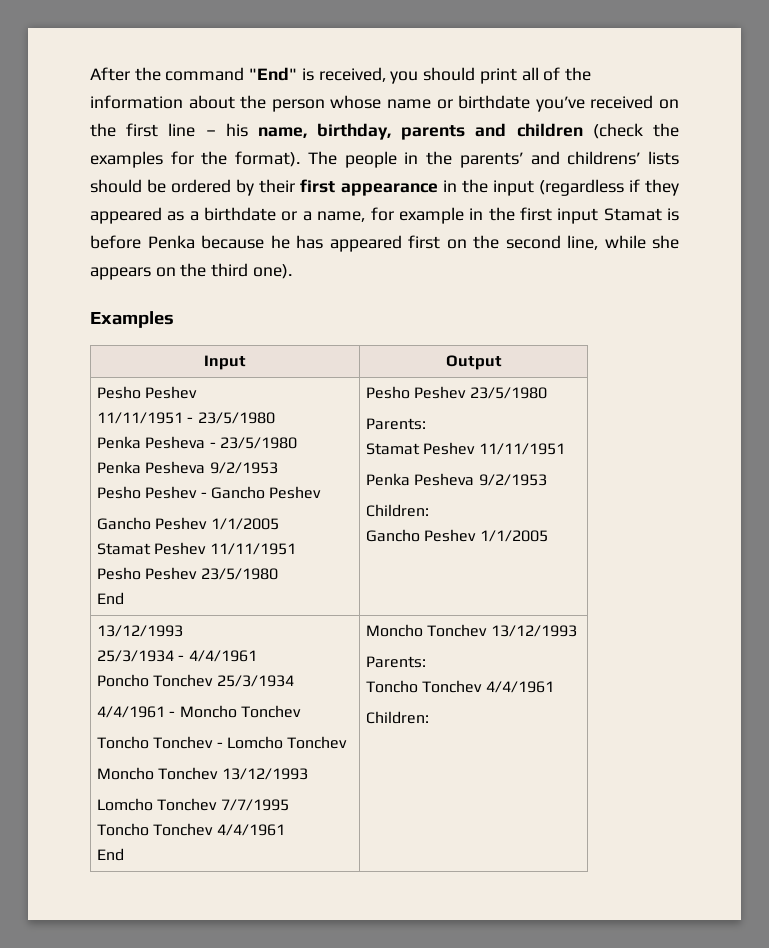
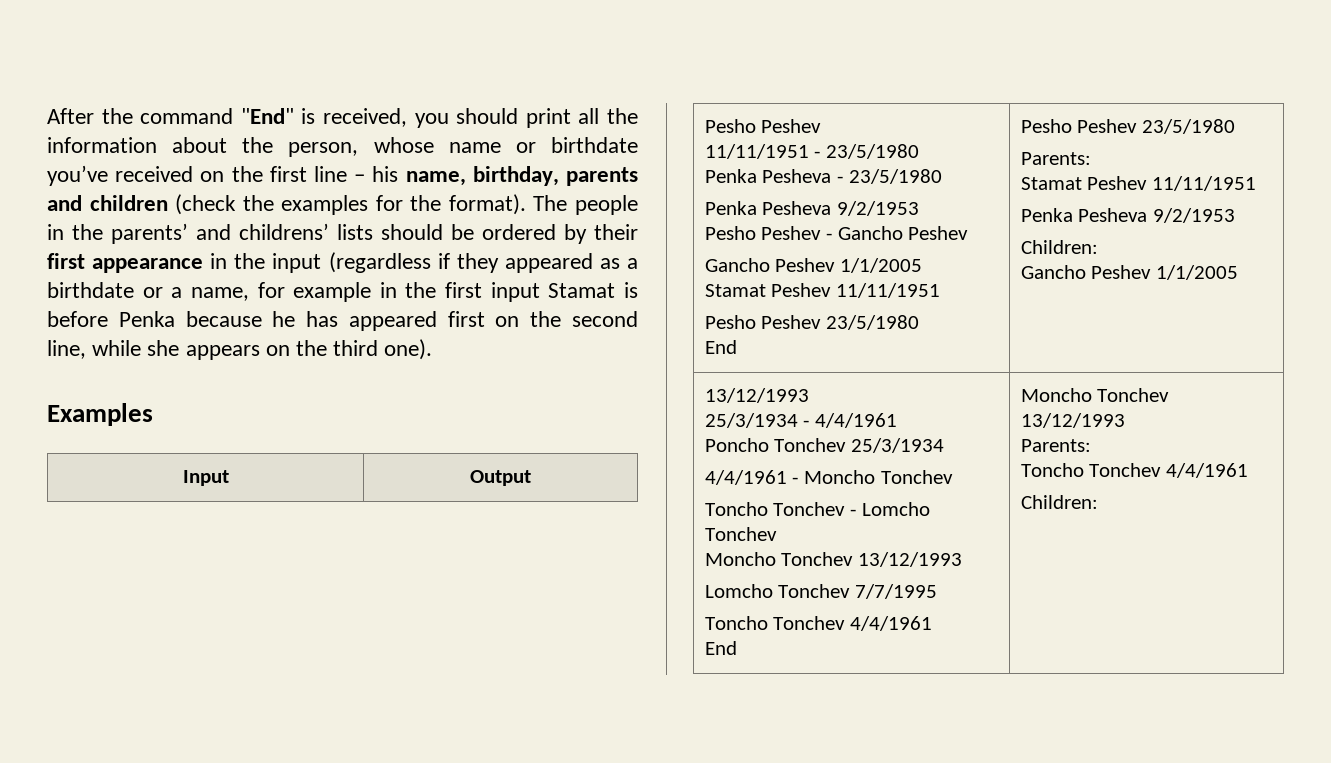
- After the command "End" is received, you should print all of the information about the person whose name or birthdate you’ve received on the first line – his name, birthday, parents and children (check the examples for the format).
+ After the command "End" is received, you should print all the information about the person, whose name or birthdate you’ve received on the first line – his name, birthday, parents and children (check the examples for the format).

